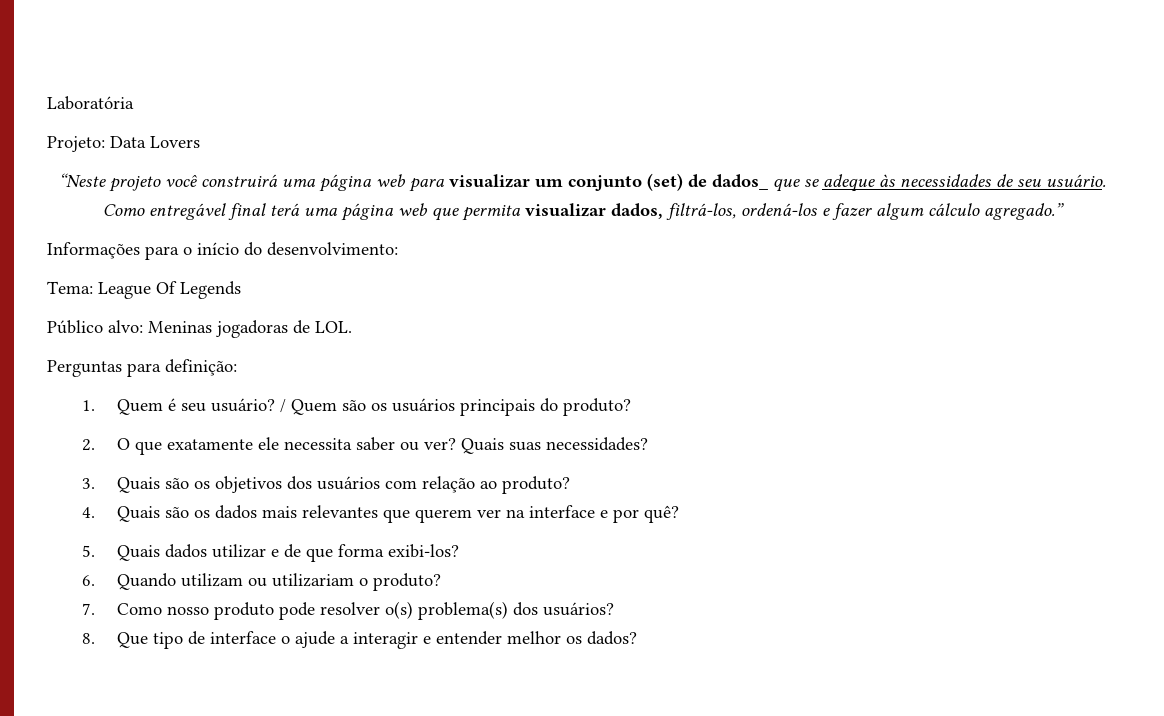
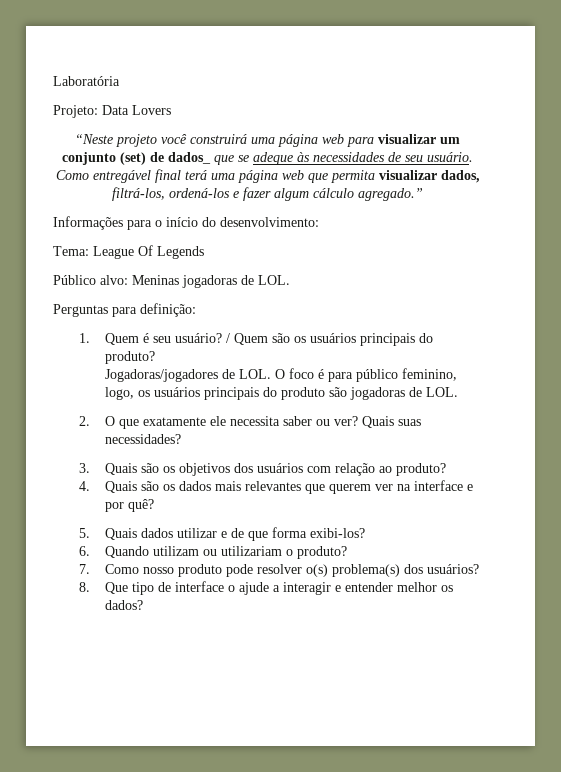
+ Jogadoras/jogadores de LOL. O foco é para público feminino, logo, os usuários principais do produto são jogadoras de LOL.

